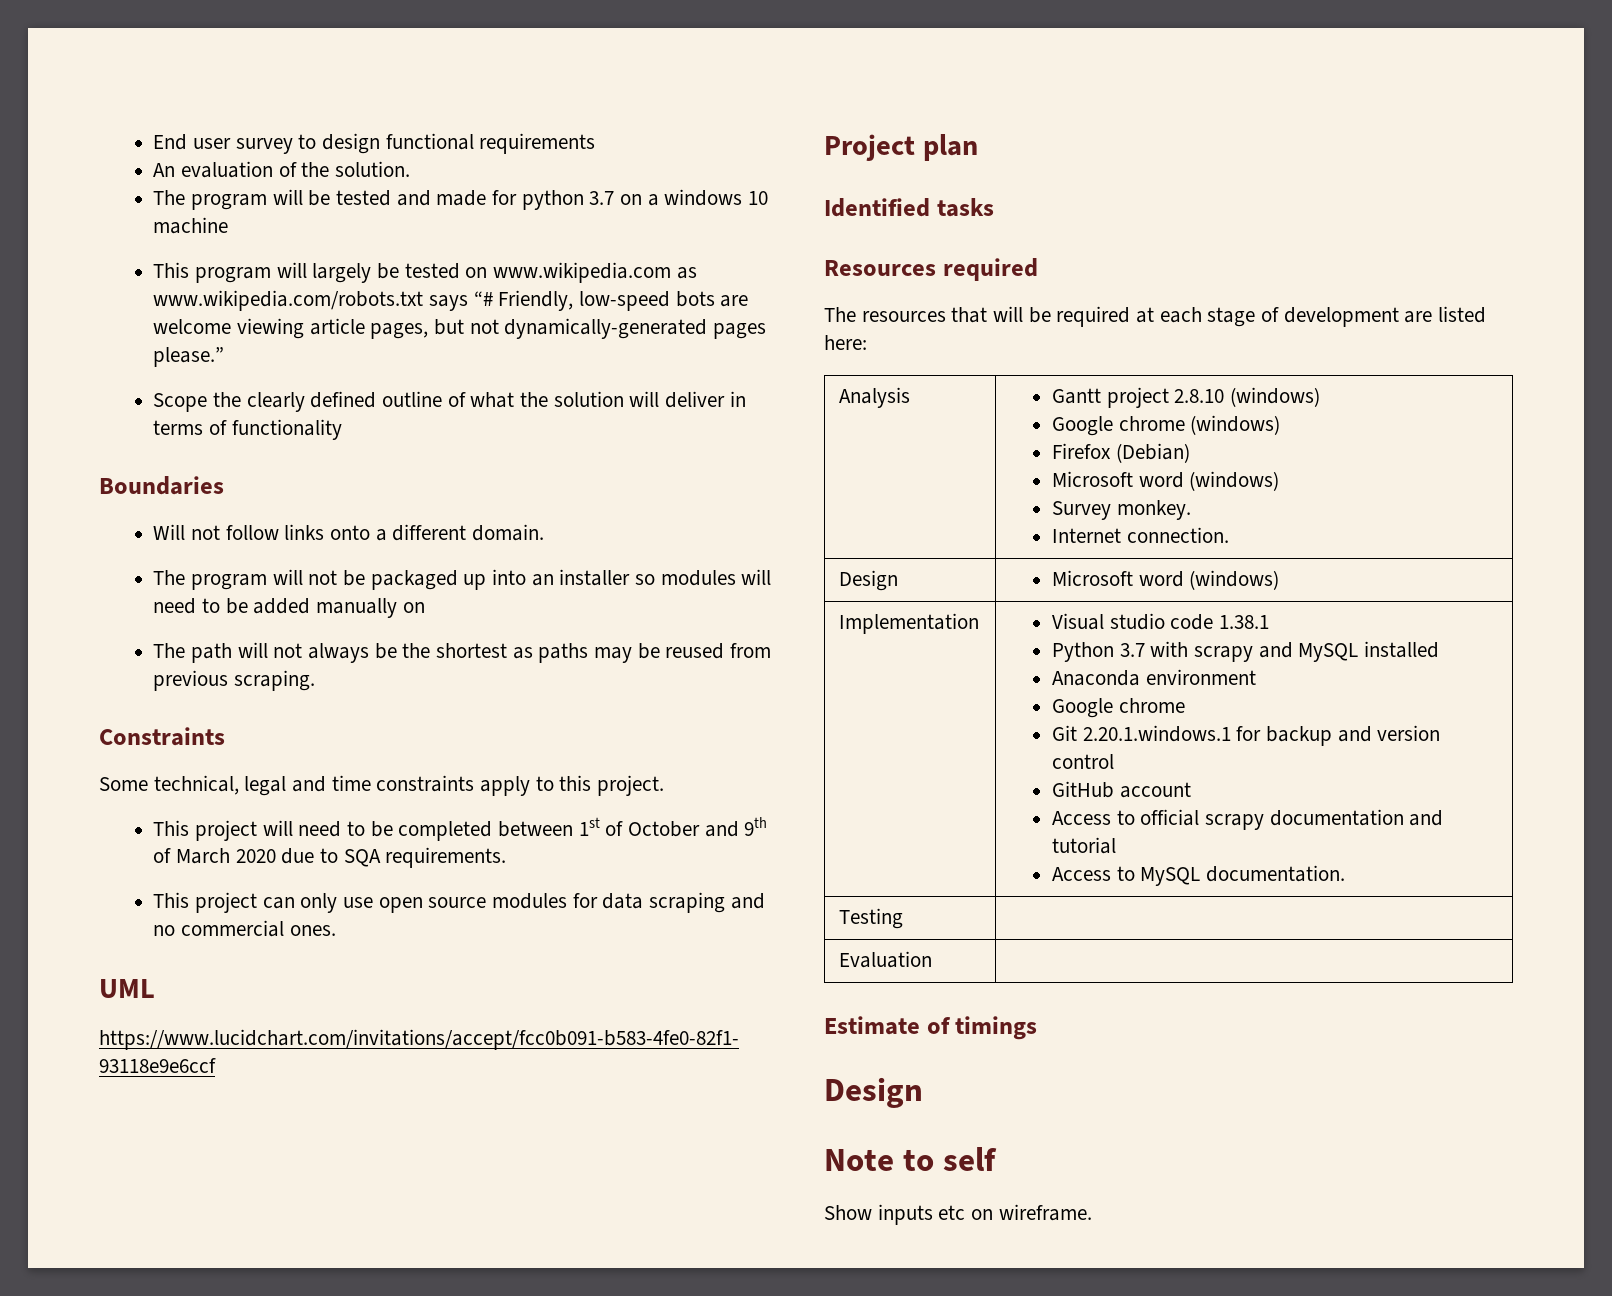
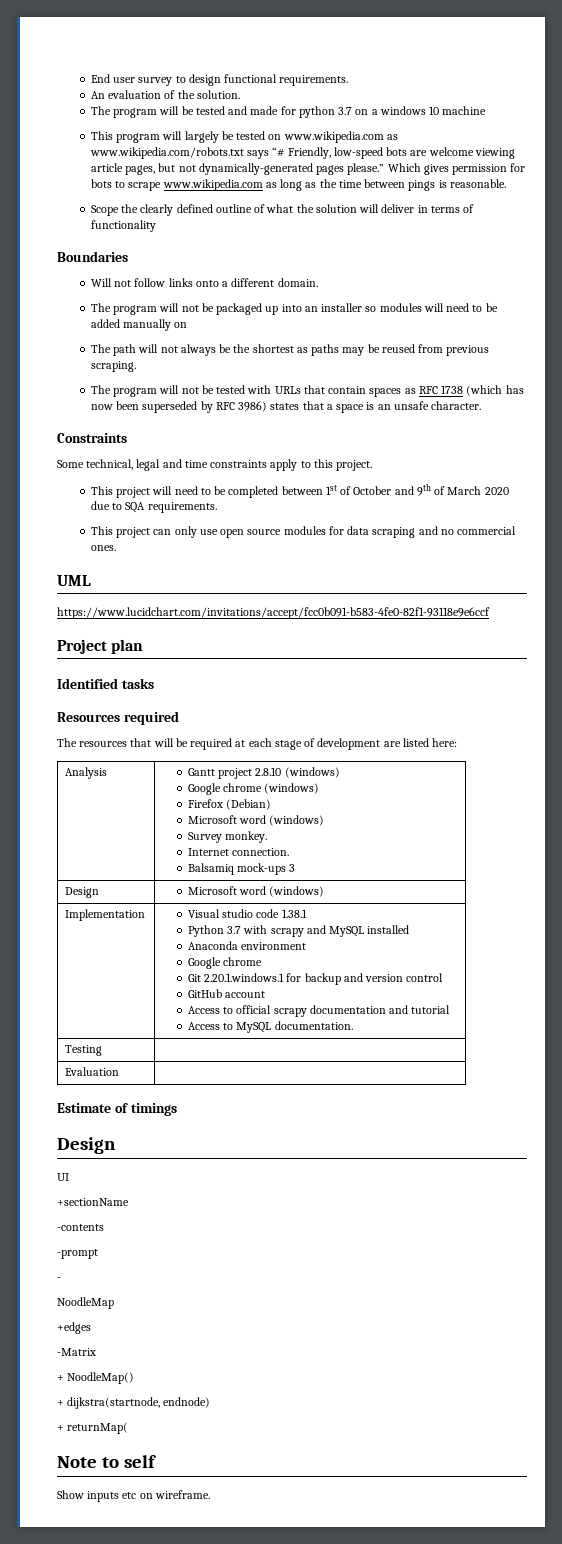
- End user survey to design functional requirements
+ End user survey to design functional requirements.
+ Which gives permission for bots to scrape www.wikipedia.com as long as the time between pings is reasonable.
+ The program will not be tested with URLs that contain spaces as RFC 1738 (which has now been superseded by RFC 3986) states that a space is an unsafe character.
  Analysis | Gantt project 2.8.10 (windows)
  Google chrome (windows)
  Firefox (Debian)
  Microsoft word (windows)
  Survey monkey.
  Internet connection.
+ Balsamiq mock-ups 3
+ UI
+ +sectionName
+ -contents
+ -prompt
+ -
+ NoodleMap
+ +edges
+ -Matrix
+ + NoodleMap()
+ + dijkstra(startnode, endnode)
+ + returnMap(

